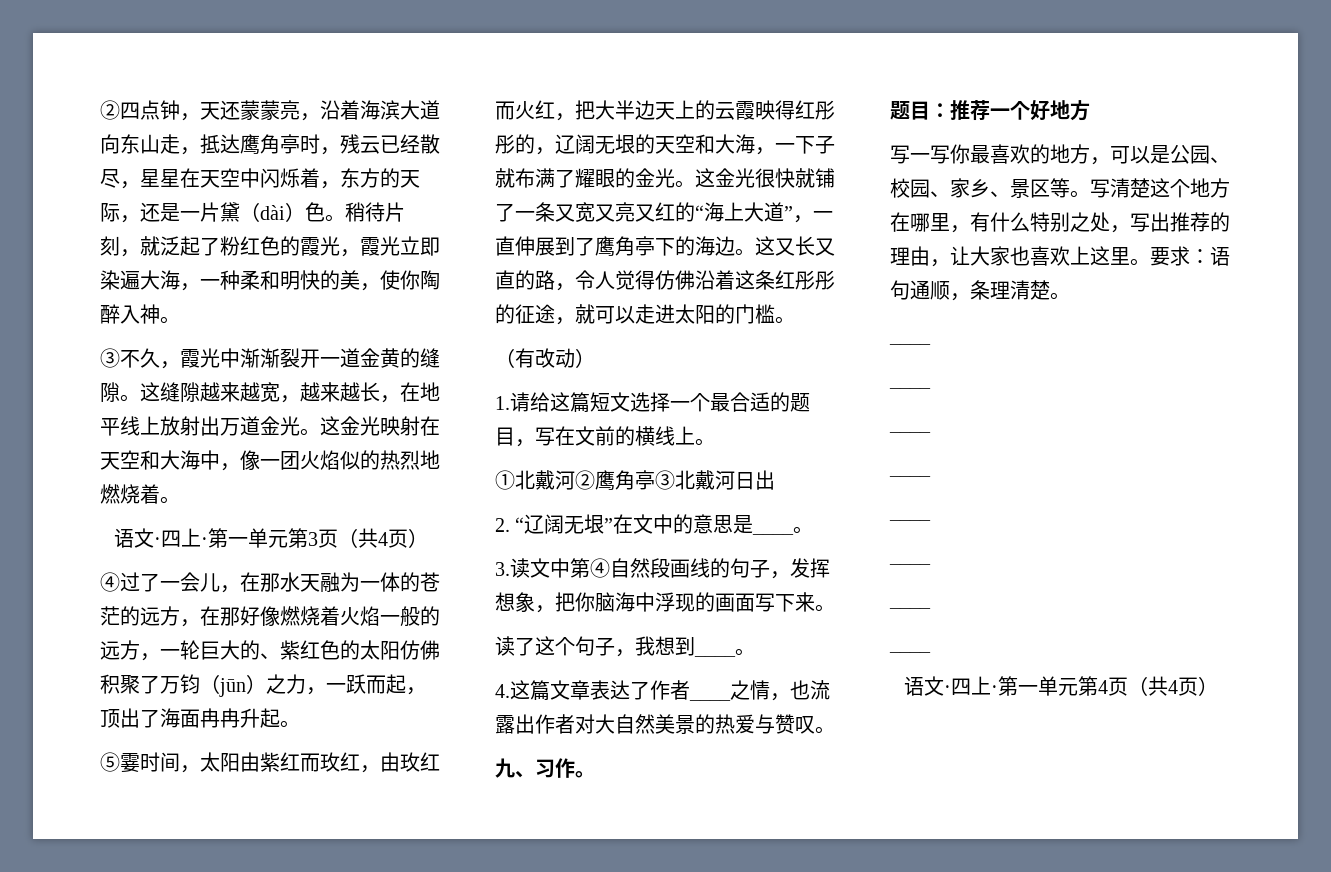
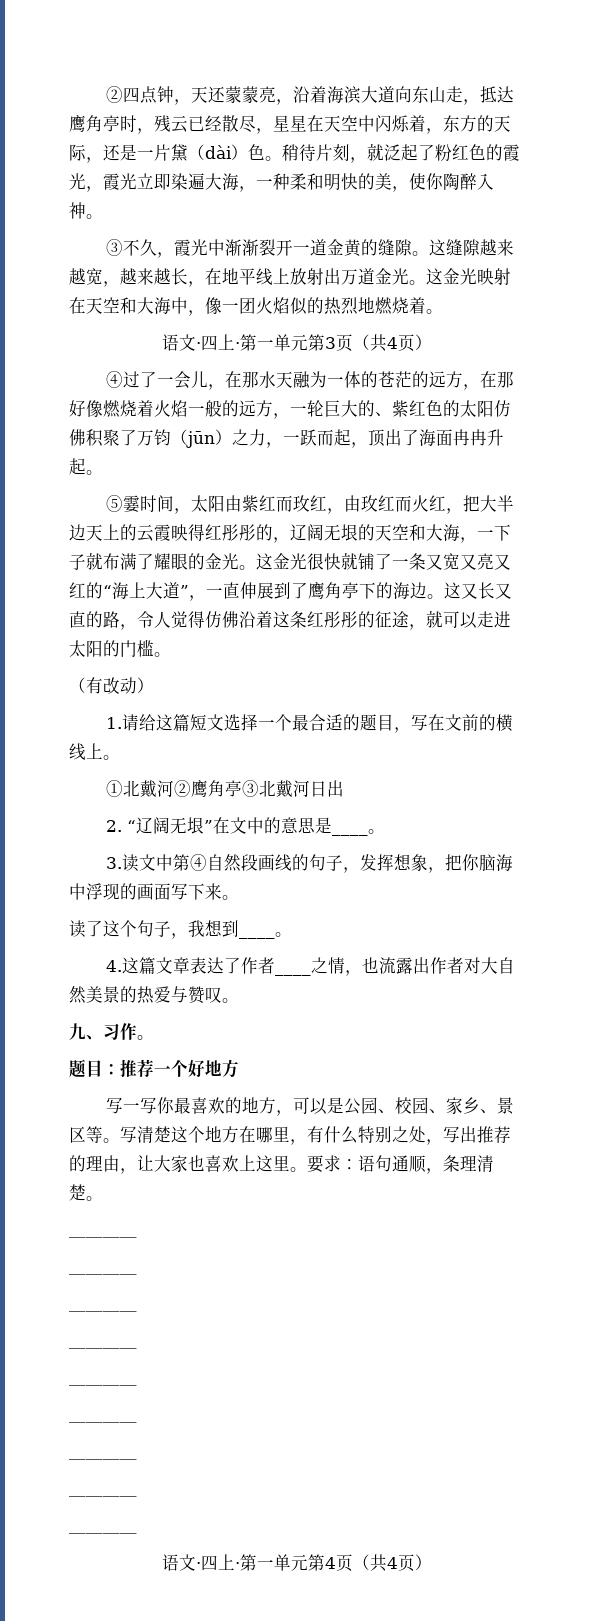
  要求：语句通顺，条理清楚。
- ____
- ____
- ____
- ____
- ____
- ____
- ____
- ____
+ ＿＿＿＿
+ ＿＿＿＿
+ ＿＿＿＿
+ ＿＿＿＿
+ ＿＿＿＿
+ ＿＿＿＿
+ ＿＿＿＿
+ ＿＿＿＿
+ ＿＿＿＿

